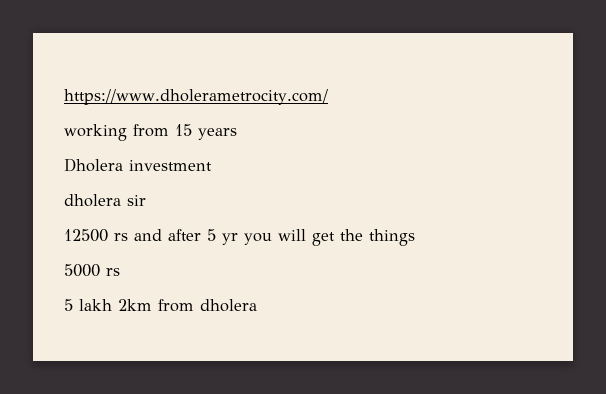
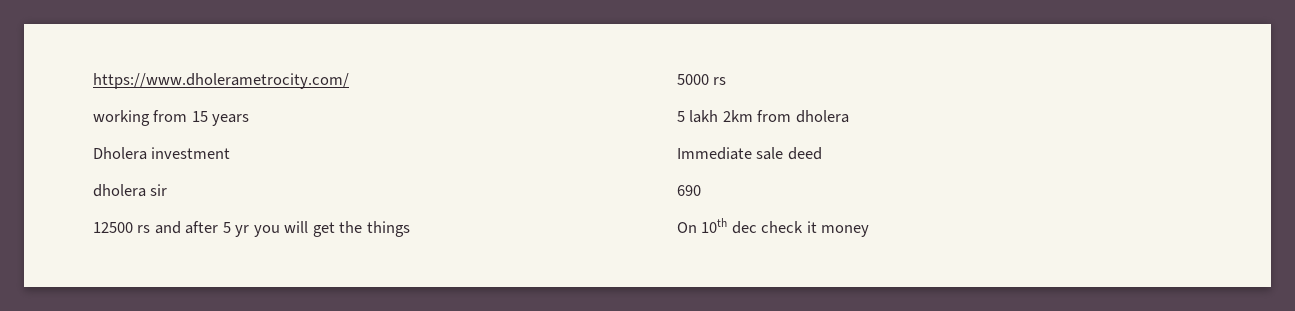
+ Immediate sale deed
+ 690
+ On 10th dec check it money

